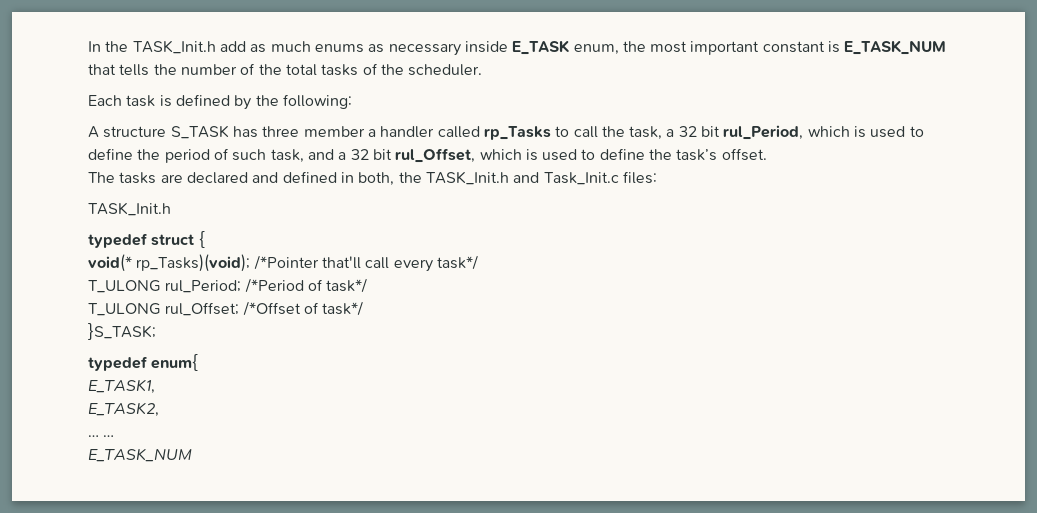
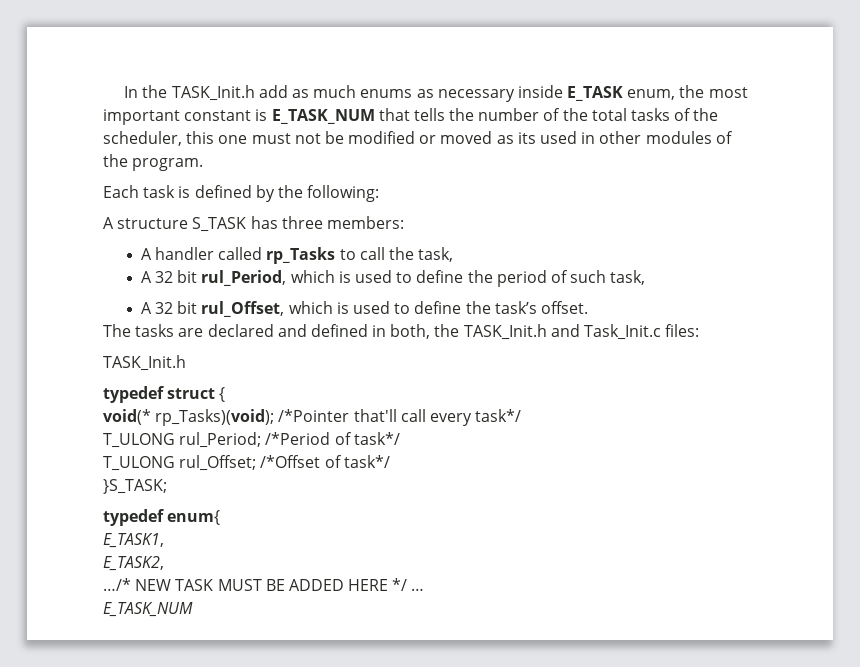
- In the TASK_Init.h add as much enums as necessary inside E_TASK enum, the most important constant is E_TASK_NUM that tells the number of the total tasks of the scheduler.
+ In the TASK_Init.h add as much enums as necessary inside E_TASK enum, the most important constant is E_TASK_NUM that tells the number of the total tasks of the scheduler, this one must not be modified or moved as its used in other modules of the program.
- A structure S_TASK has three member a handler called rp_Tasks to call the task, a 32 bit rul_Period, which is used to define the period of such task, and a 32 bit rul_Offset, which is used to define the task’s offset.
+ A structure S_TASK has three members:
+ A handler called rp_Tasks to call the task,
+ A 32 bit rul_Period, which is used to define the period of such task,
+ A 32 bit rul_Offset, which is used to define the task’s offset.
- … …
+ …/* NEW TASK MUST BE ADDED HERE */ …

